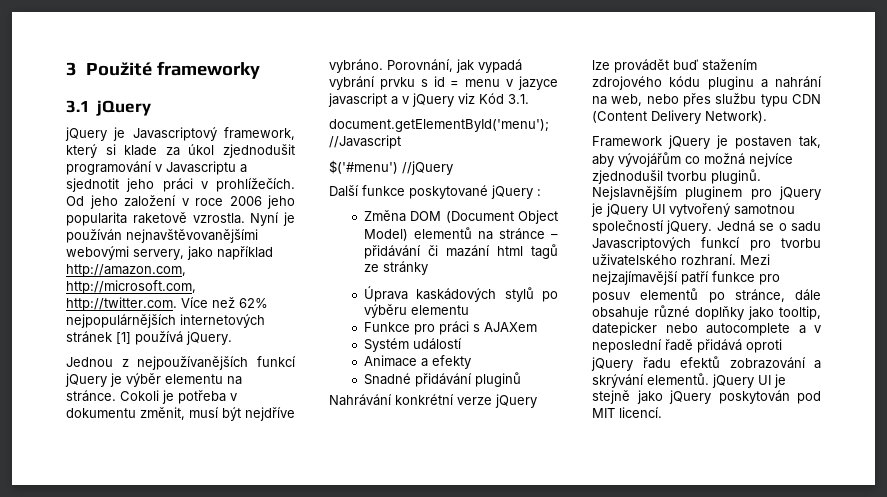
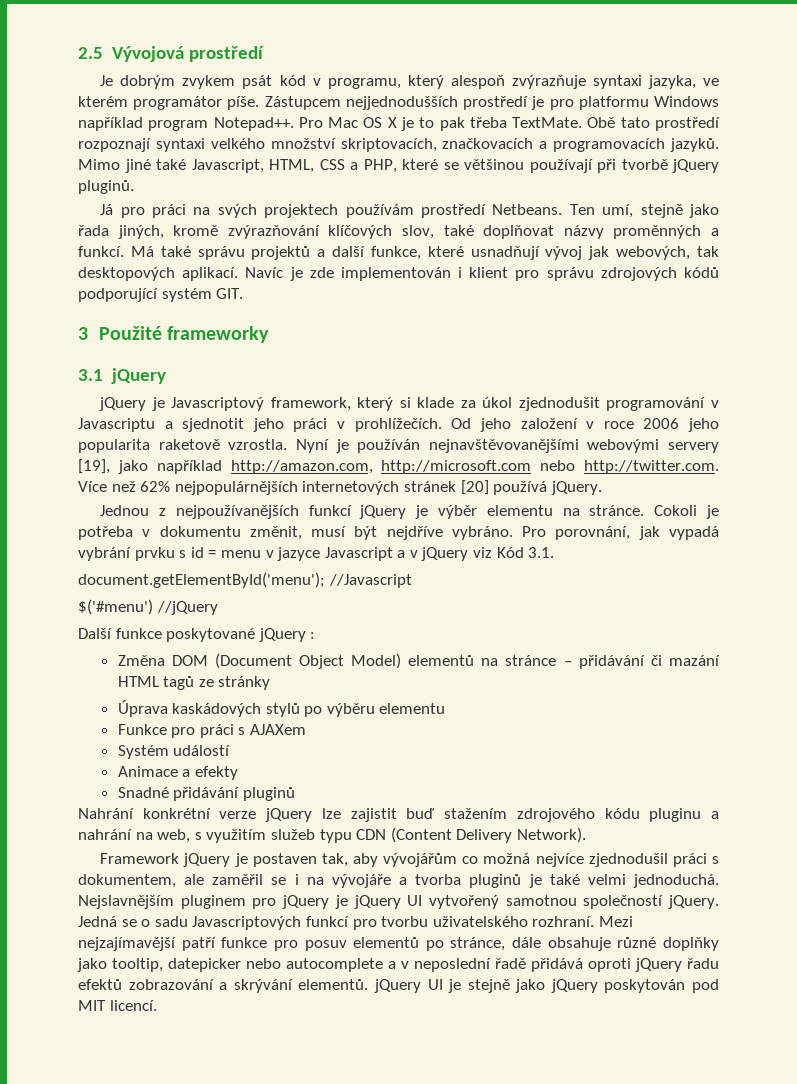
+ 2.5 Vývojová prostředí
+ Je dobrým zvykem psát kód v programu, který alespoň zvýrazňuje syntaxi jazyka, ve kterém programátor píše. Zástupcem nejjednodušších prostředí je pro platformu Windows například program Notepad++. Pro Mac OS X je to pak třeba TextMate. Obě tato prostředí rozpoznají syntaxi velkého množství skriptovacích, značkovacích a programovacích jazyků. Mimo jiné také Javascript, HTML, CSS a PHP, které se většinou používají při tvorbě jQuery pluginů.
+ Já pro práci na svých projektech používám prostředí Netbeans. Ten umí, stejně jako řada jiných, kromě zvýrazňování klíčových slov, také doplňovat názvy proměnných a funkcí. Má také správu projektů a další funkce, které usnadňují vývoj jak webových, tak desktopových aplikací. Navíc je zde implementován i klient pro správu zdrojových kódů podporující systém GIT.
- Nyní je používán nejnavštěvovanějšími webovými servery, jako například http://amazon.com, http://microsoft.com, http://twitter.com. Více než 62% nejpopulárnějších internetových stránek [1] používá jQuery.
+ Nyní je používán nejnavštěvovanějšími webovými servery [19], jako například http://amazon.com, http://microsoft.com nebo http://twitter.com. Více než 62% nejpopulárnějších internetových stránek [20] používá jQuery.
- Porovnání, jak vypadá vybrání prvku s id = menu v jazyce javascript a v jQuery viz Kód 3.1.
+ Pro porovnání, jak vypadá vybrání prvku s id = menu v jazyce Javascript a v jQuery viz Kód 3.1.
- Změna DOM (Document Object Model) elementů na stránce – přidávání či mazání html tagů ze stránky
+ Změna DOM (Document Object Model) elementů na stránce – přidávání či mazání HTML tagů ze stránky
- Nahrávání konkrétní verze jQuery lze provádět buď stažením zdrojového kódu pluginu a nahrání na web, nebo přes službu typu CDN (Content Delivery Network).
+ Nahrání konkrétní verze jQuery lze zajistit buď stažením zdrojového kódu pluginu a nahrání na web, s využitím služeb typu CDN (Content Delivery Network).
- Framework jQuery je postaven tak, aby vývojářům co možná nejvíce zjednodušil tvorbu pluginů.
+ Framework jQuery je postaven tak, aby vývojářům co možná nejvíce zjednodušil práci s dokumentem, ale zaměřil se i na vývojáře a tvorba pluginů je také velmi jednoduchá.

